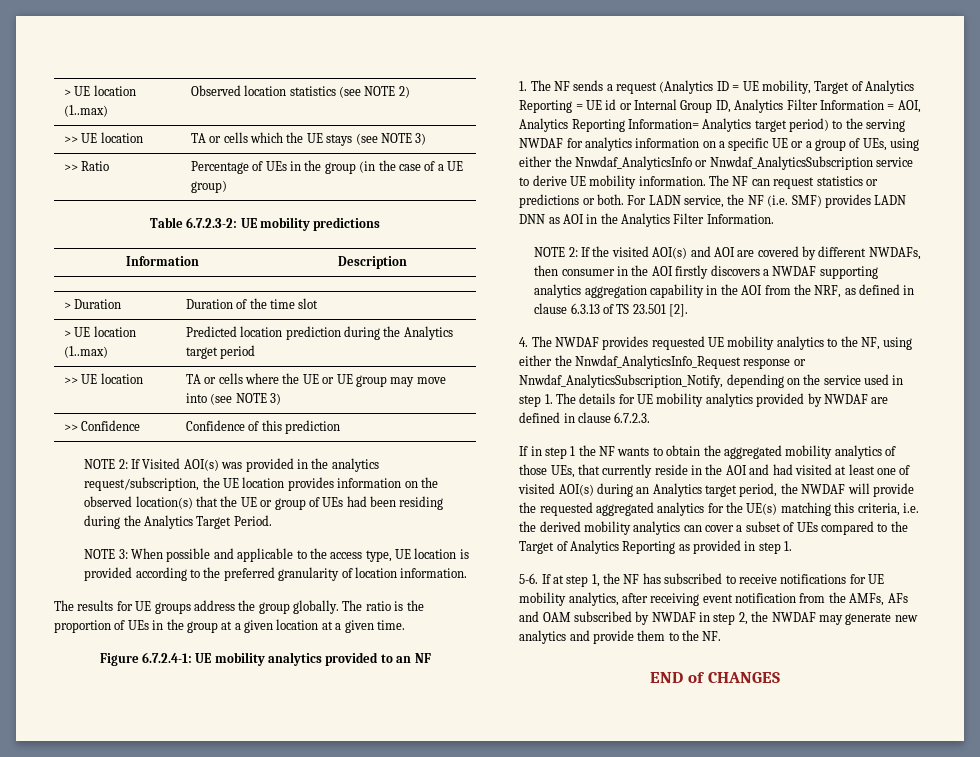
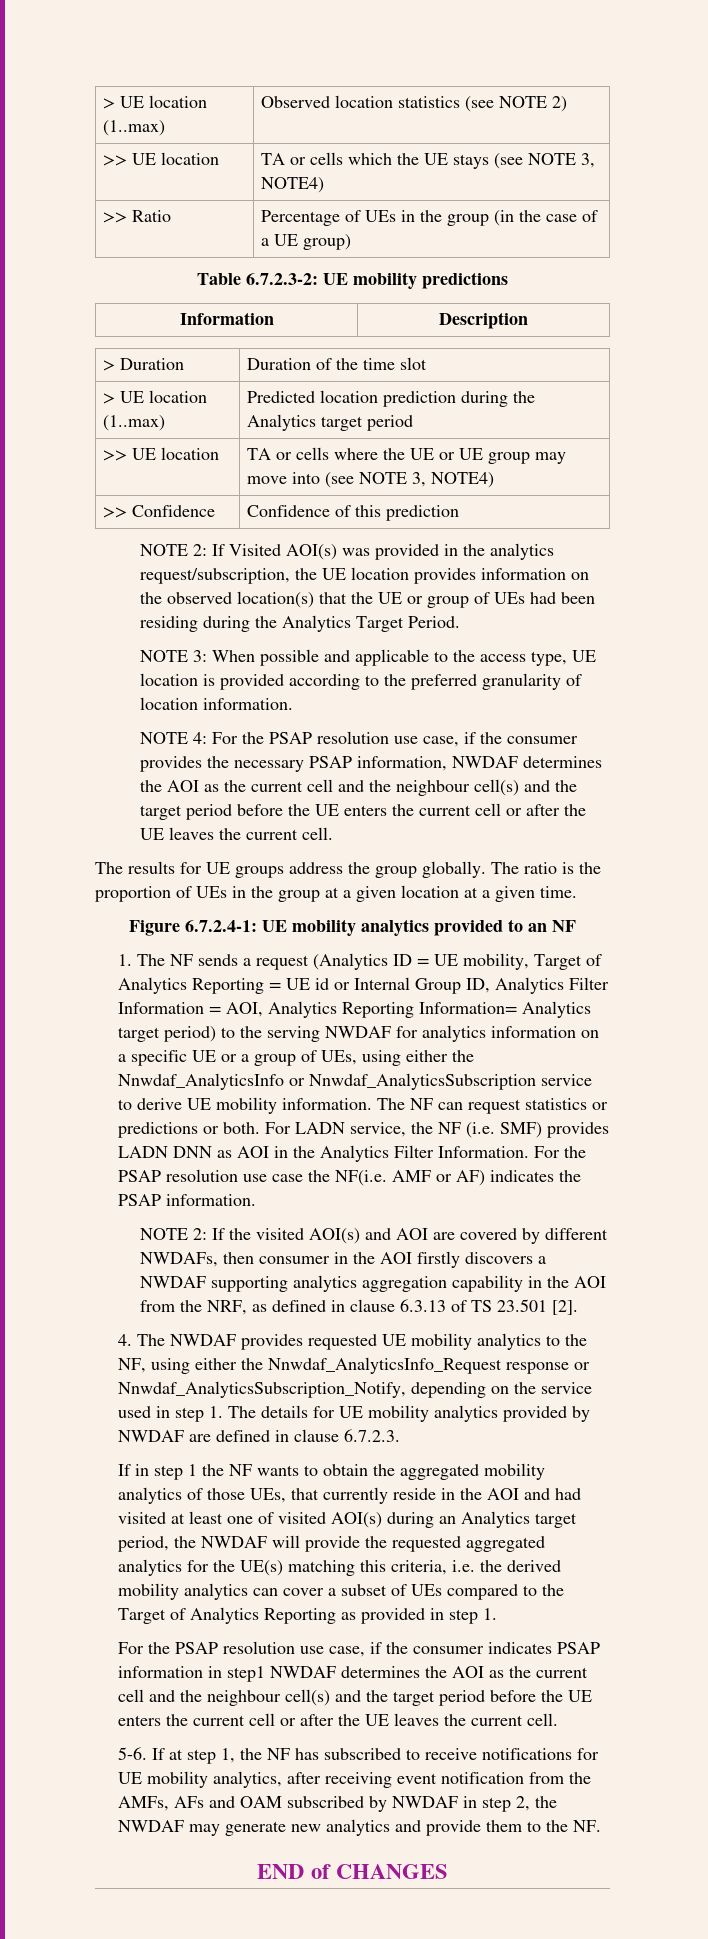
- >> UE location | TA or cells which the UE stays (see NOTE 3)
+ >> UE location | TA or cells which the UE stays (see NOTE 3, NOTE4)
- >> UE location | TA or cells where the UE or UE group may move into (see NOTE 3)
+ >> UE location | TA or cells where the UE or UE group may move into (see NOTE 3, NOTE4)
+ NOTE 4: For the PSAP resolution use case, if the consumer provides the necessary PSAP information, NWDAF determines the AOI as the current cell and the neighbour cell(s) and the target period before the UE enters the current cell or after the UE leaves the current cell.
+ For the PSAP resolution use case the NF(i.e. AMF or AF) indicates the PSAP information.
+ For the PSAP resolution use case, if the consumer indicates PSAP information in step1 NWDAF determines the AOI as the current cell and the neighbour cell(s) and the target period before the UE enters the current cell or after the UE leaves the current cell.

